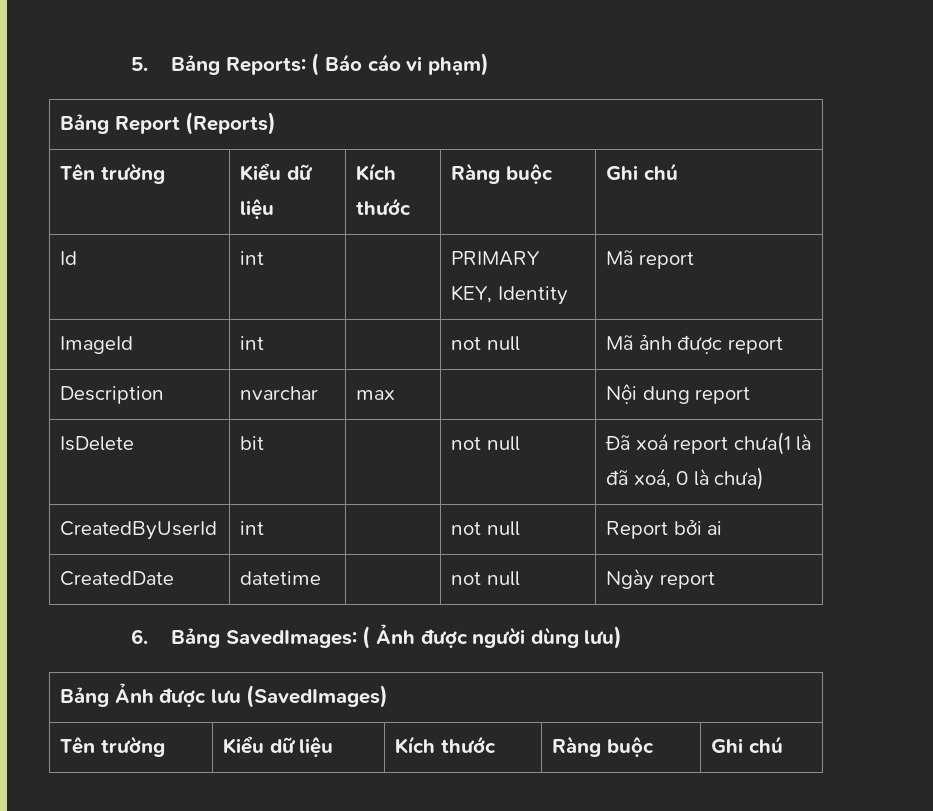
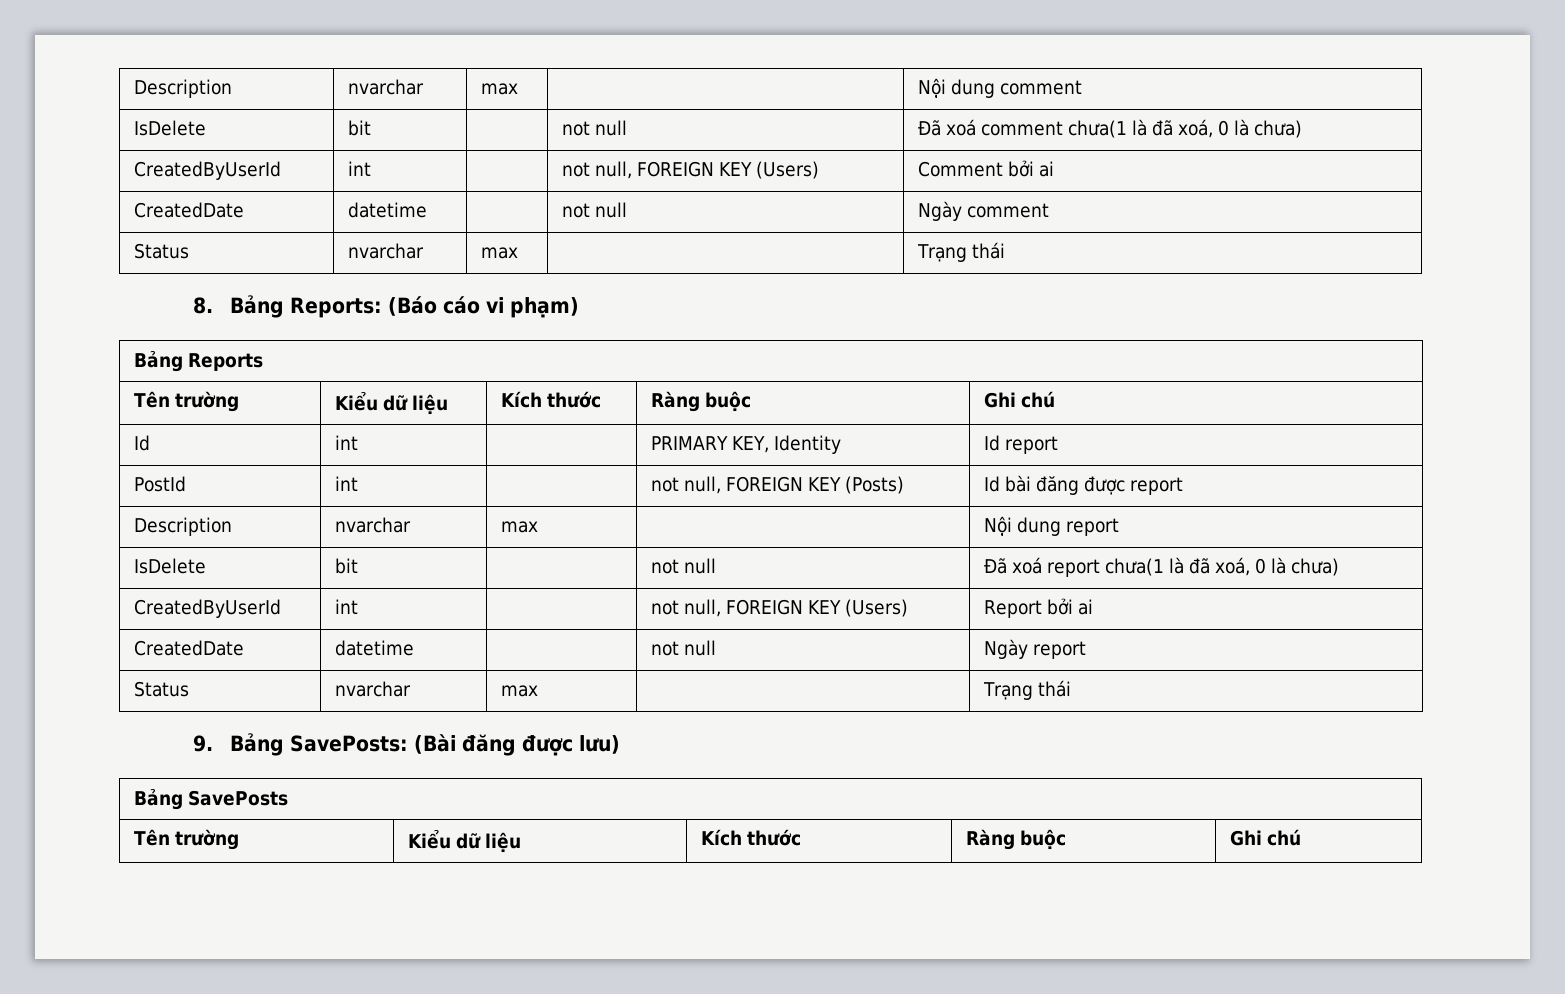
- 5. Bảng Reports: ( Báo cáo vi phạm)
+ Description | nvarchar | max | | Nội dung comment
+ IsDelete | bit | | not null | Đã xoá comment chưa(1 là đã xoá, 0 là chưa)
+ CreatedByUserId | int | | not null, FOREIGN KEY (Users) | Comment bởi ai
+ CreatedDate | datetime | | not null | Ngày comment
+ Status | nvarchar | max | | Trạng thái
+ 8. Bảng Reports: (Báo cáo vi phạm)
- Bảng Report (Reports)
+ Bảng Reports
- Id | int | | PRIMARY KEY, Identity | Mã report
- ImageId | int | | not null | Mã ảnh được report
+ Id | int | | PRIMARY KEY, Identity | Id report
+ PostId | int | | not null, FOREIGN KEY (Posts) | Id bài đăng được report
- CreatedByUserId | int | | not null | Report bởi ai
+ CreatedByUserId | int | | not null, FOREIGN KEY (Users) | Report bởi ai
  CreatedDate | datetime | | not null | Ngày report
- 6. Bảng SavedImages: ( Ảnh được người dùng lưu)
- Bảng Ảnh được lưu (SavedImages)
+ Status | nvarchar | max | | Trạng thái
+ 9. Bảng SavePosts: (Bài đăng được lưu)
+ Bảng SavePosts

